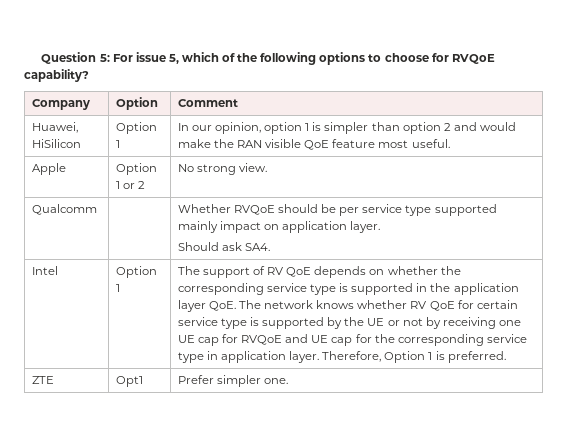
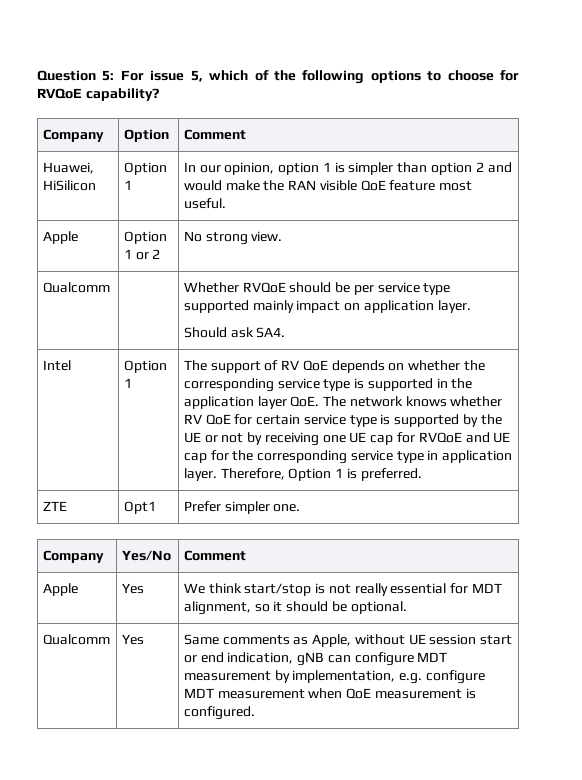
+ Company | Yes/No | Comment
+ Apple | Yes | We think start/stop is not really essential for MDT alignment, so it should be optional.
+ Qualcomm | Yes | Same comments as Apple, without UE session start or end indication, gNB can configure MDT measurement by implementation, e.g. configure MDT measurement when QoE measurement is configured.

